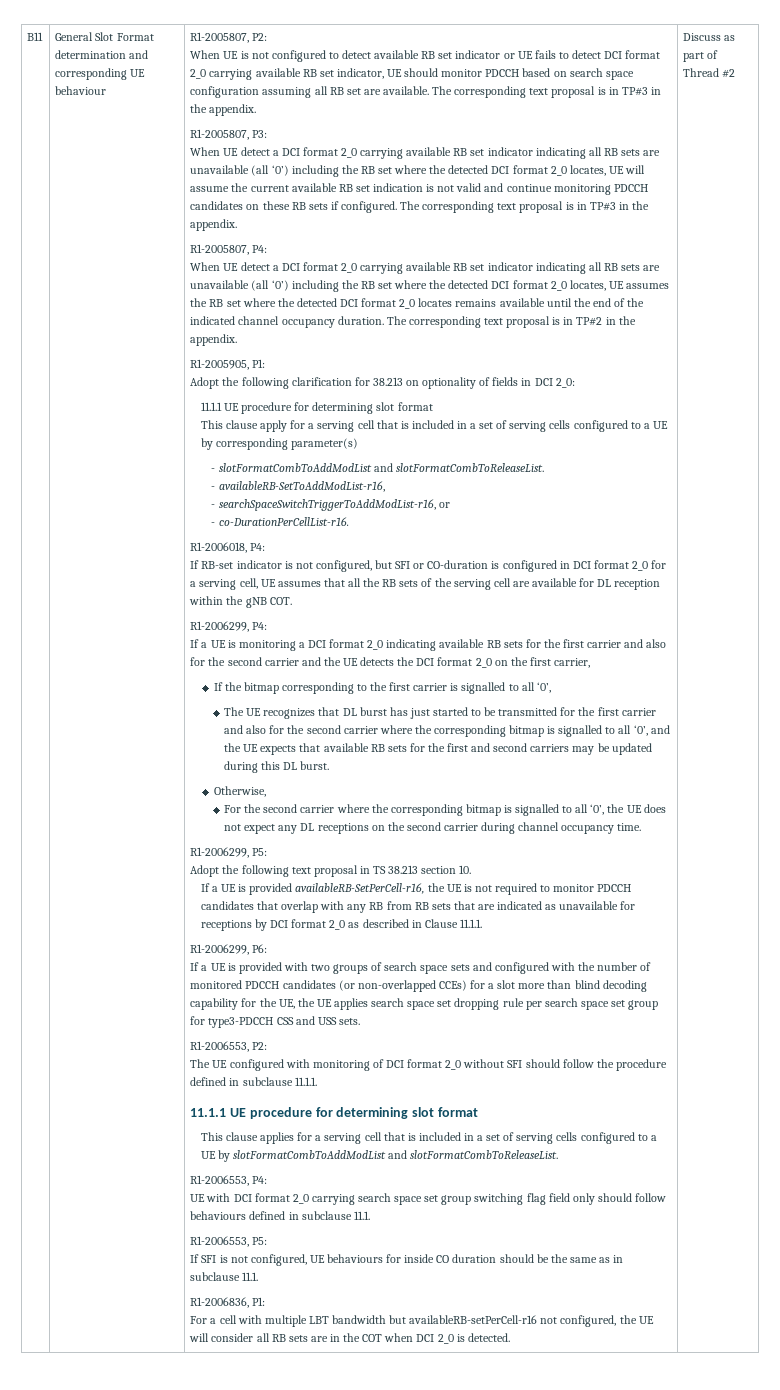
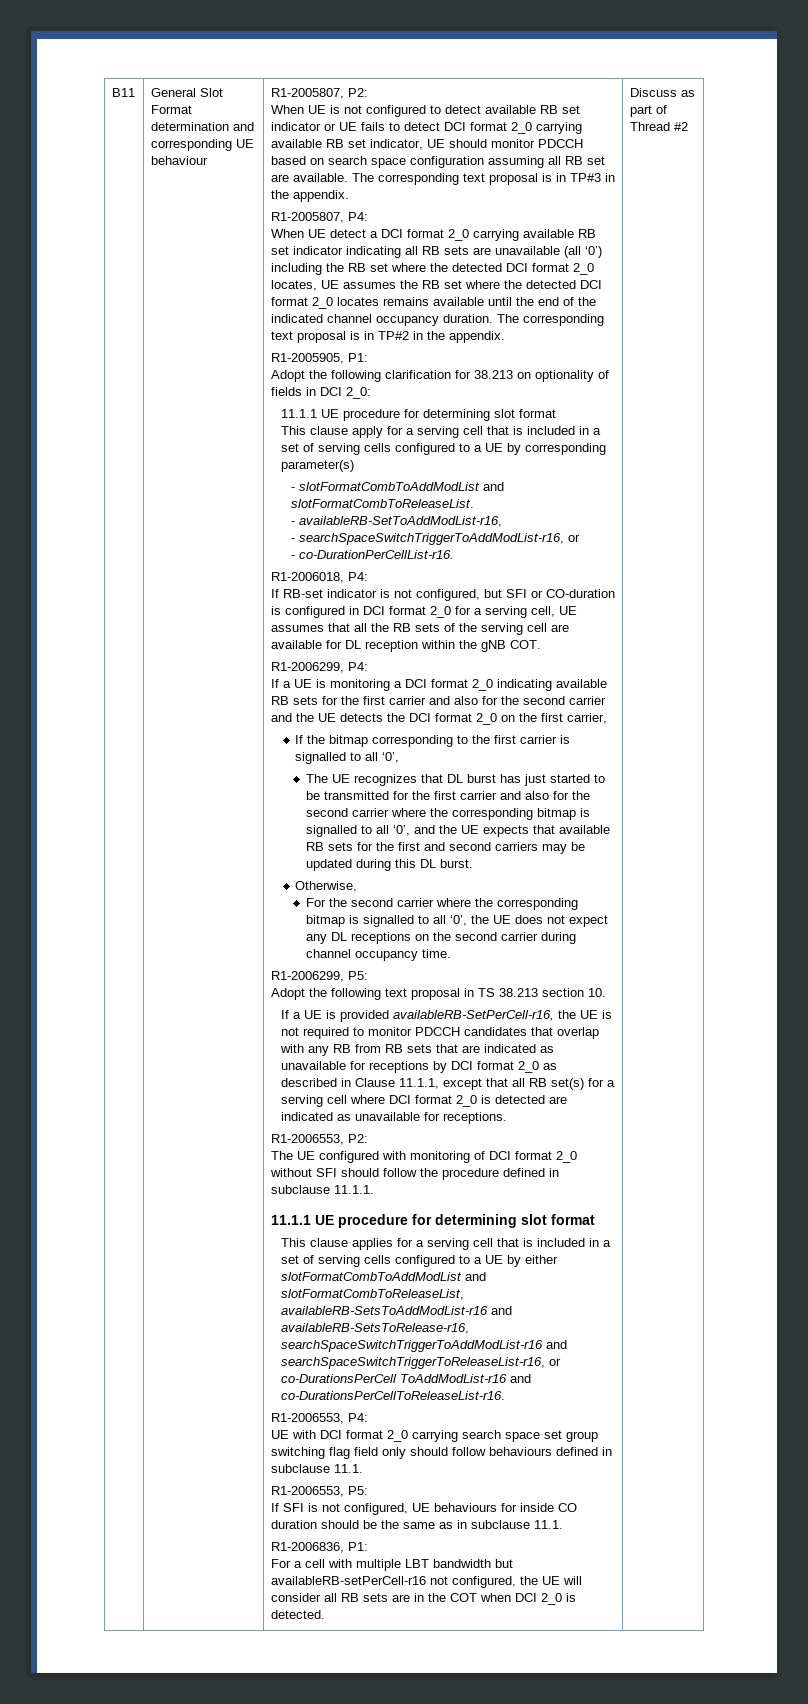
- R1-2005807, P3:
- When UE detect a DCI format 2_0 carrying available RB set indicator indicating all RB sets are unavailable (all ‘0’) including the RB set where the detected DCI format 2_0 locates, UE will assume the current available RB set indication is not valid and continue monitoring PDCCH candidates on these RB sets if configured. The corresponding text proposal is in TP#3 in the appendix.
- If a UE is provided availableRB-SetPerCell-r16, the UE is not required to monitor PDCCH candidates that overlap with any RB from RB sets that are indicated as unavailable for receptions by DCI format 2_0 as described in Clause 11.1.1.
- R1-2006299, P6:
- If a UE is provided with two groups of search space sets and configured with the number of monitored PDCCH candidates (or non-overlapped CCEs) for a slot more than blind decoding capability for the UE, the UE applies search space set dropping rule per search space set group for type3-PDCCH CSS and USS sets.
+ If a UE is provided availableRB-SetPerCell-r16, the UE is not required to monitor PDCCH candidates that overlap with any RB from RB sets that are indicated as unavailable for receptions by DCI format 2_0 as described in Clause 11.1.1, except that all RB set(s) for a serving cell where DCI format 2_0 is detected are indicated as unavailable for receptions.
- This clause applies for a serving cell that is included in a set of serving cells configured to a UE by slotFormatCombToAddModList and slotFormatCombToReleaseList.
+ This clause applies for a serving cell that is included in a set of serving cells configured to a UE by either slotFormatCombToAddModList and slotFormatCombToReleaseList, availableRB-SetsToAddModList-r16 and availableRB-SetsToRelease-r16, searchSpaceSwitchTriggerToAddModList-r16 and searchSpaceSwitchTriggerToReleaseList-r16, or co-DurationsPerCell ToAddModList-r16 and co-DurationsPerCellToReleaseList-r16.

